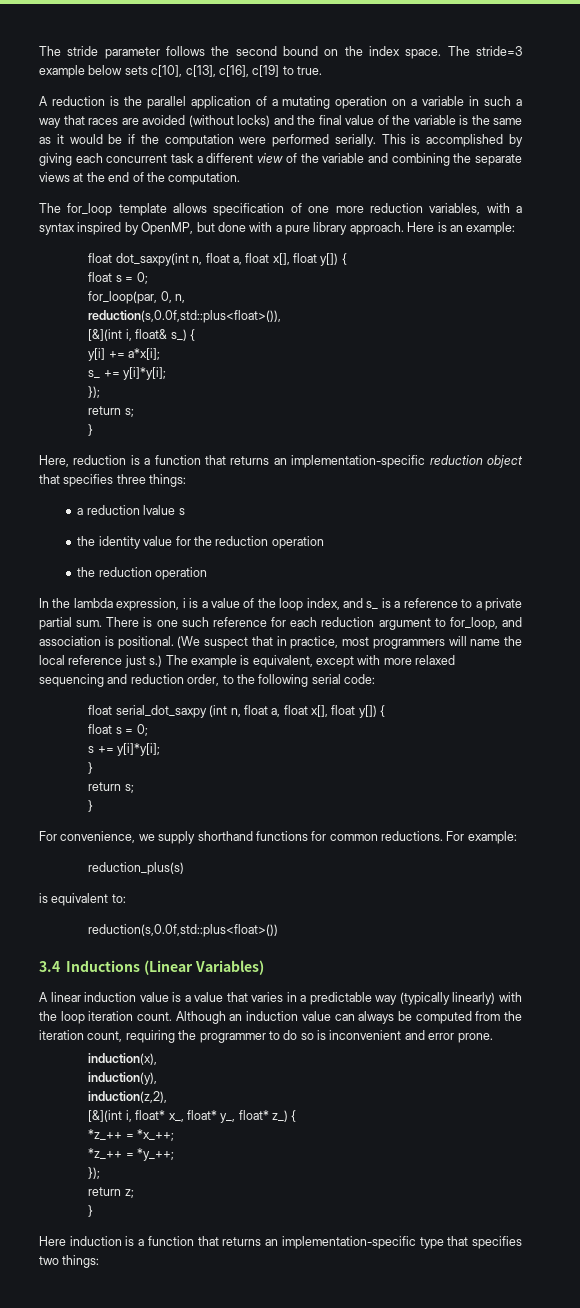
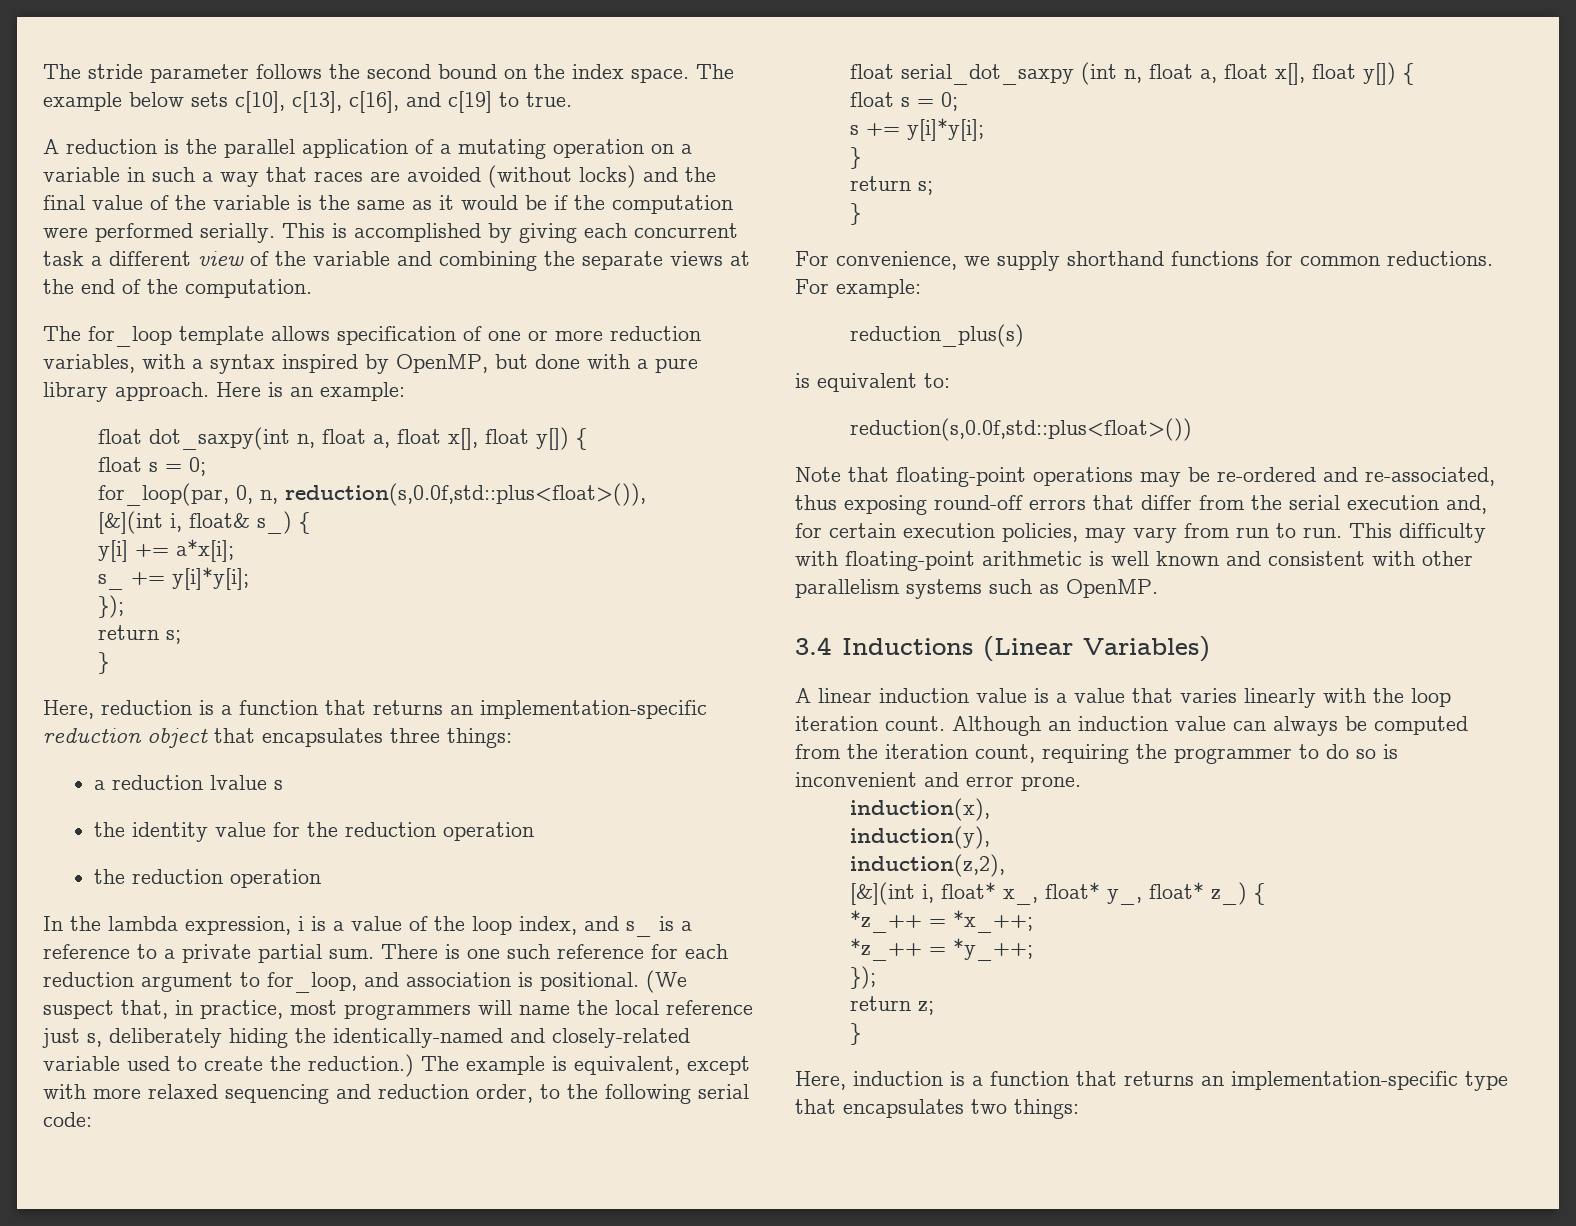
- The stride=3 example below sets c[10], c[13], c[16], c[19] to true.
+ The example below sets c[10], c[13], c[16], and c[19] to true.
- The for_loop template allows specification of one more reduction variables, with a syntax inspired by OpenMP, but done with a pure library approach.
+ The for_loop template allows specification of one or more reduction variables, with a syntax inspired by OpenMP, but done with a pure library approach.
- for_loop(par, 0, n,
- reduction(s,0.0f,std::plus<float>()),
+ for_loop(par, 0, n, reduction(s,0.0f,std::plus<float>()),
- Here, reduction is a function that returns an implementation-specific reduction object that specifies three things:
+ Here, reduction is a function that returns an implementation-specific reduction object that encapsulates three things:
- (We suspect that in practice, most programmers will name the local reference just s.)
+ (We suspect that, in practice, most programmers will name the local reference just s, deliberately hiding the identically-named and closely-related variable used to create the reduction.)
+ Note that floating-point operations may be re-ordered and re-associated, thus exposing round-off errors that differ from the serial execution and, for certain execution policies, may vary from run to run. This difficulty with floating-point arithmetic is well known and consistent with other parallelism systems such as OpenMP.
- A linear induction value is a value that varies in a predictable way (typically linearly) with the loop iteration count.
+ A linear induction value is a value that varies linearly with the loop iteration count.
- Here induction is a function that returns an implementation-specific type that specifies two things:
+ Here, induction is a function that returns an implementation-specific type that encapsulates two things:

